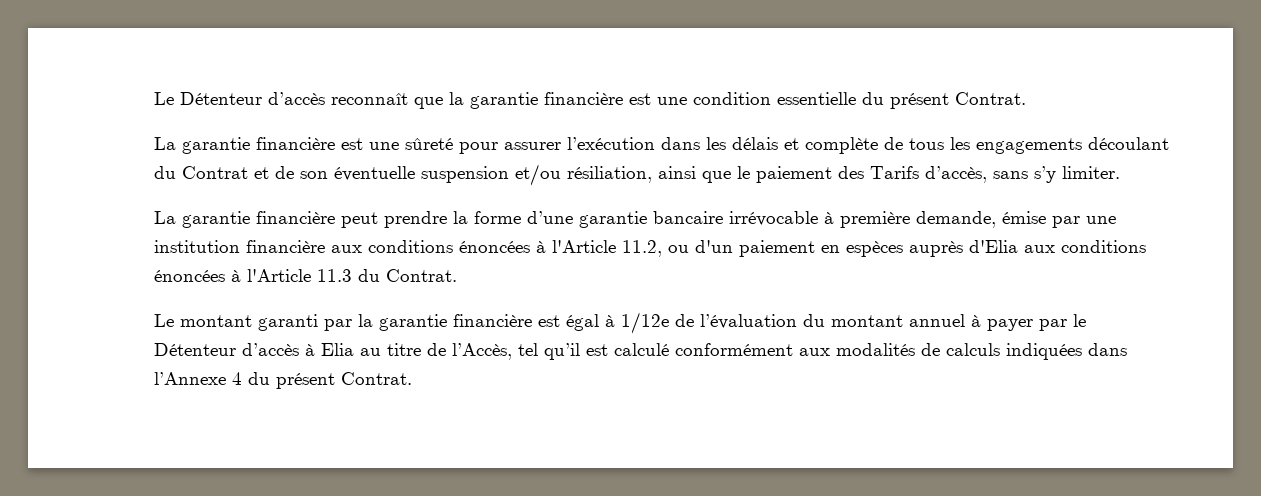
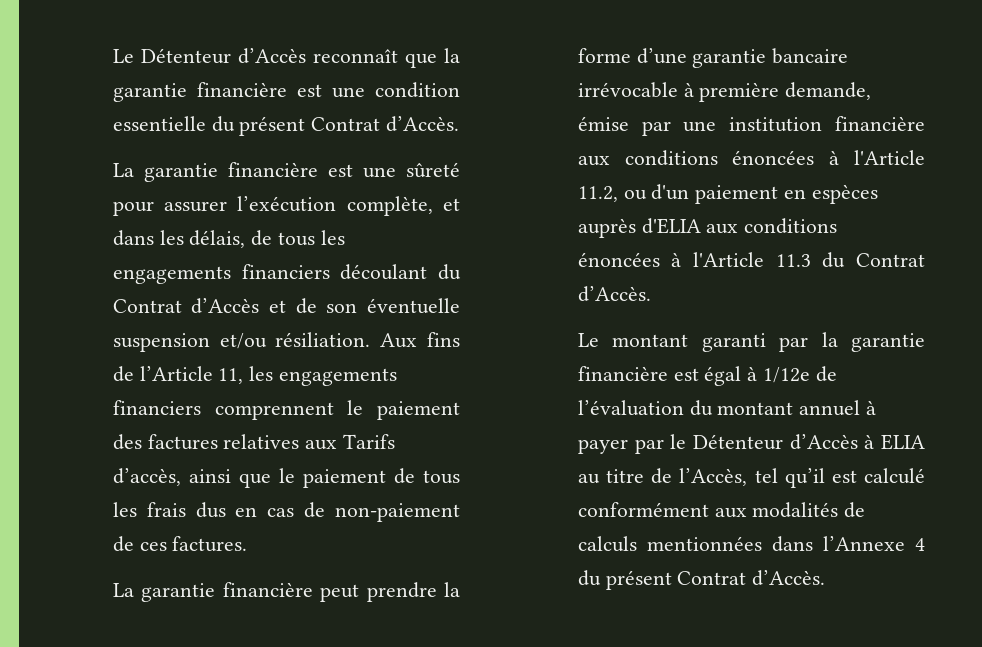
- Le Détenteur d’accès reconnaît que la garantie financière est une condition essentielle du présent Contrat.
+ Le Détenteur d’Accès reconnaît que la garantie financière est une condition essentielle du présent Contrat d’Accès.
- La garantie financière est une sûreté pour assurer l’exécution dans les délais et complète de tous les engagements découlant du Contrat et de son éventuelle suspension et/ou résiliation, ainsi que le paiement des Tarifs d’accès, sans s’y limiter.
+ La garantie financière est une sûreté pour assurer l’exécution complète, et dans les délais, de tous les engagements financiers découlant du Contrat d’Accès et de son éventuelle suspension et/ou résiliation. Aux fins de l’Article 11, les engagements financiers comprennent le paiement des factures relatives aux Tarifs d’accès, ainsi que le paiement de tous les frais dus en cas de non-paiement de ces factures.
- La garantie financière peut prendre la forme d’une garantie bancaire irrévocable à première demande, émise par une institution financière aux conditions énoncées à l'Article 11.2, ou d'un paiement en espèces auprès d'Elia aux conditions énoncées à l'Article 11.3 du Contrat.
+ La garantie financière peut prendre la forme d’une garantie bancaire irrévocable à première demande, émise par une institution financière aux conditions énoncées à l'Article 11.2, ou d'un paiement en espèces auprès d'ELIA aux conditions énoncées à l'Article 11.3 du Contrat d’Accès.
- Le montant garanti par la garantie financière est égal à 1/12e de l’évaluation du montant annuel à payer par le Détenteur d’accès à Elia au titre de l’Accès, tel qu’il est calculé conformément aux modalités de calculs indiquées dans l’Annexe 4 du présent Contrat.
+ Le montant garanti par la garantie financière est égal à 1/12e de l’évaluation du montant annuel à payer par le Détenteur d’Accès à ELIA au titre de l’Accès, tel qu’il est calculé conformément aux modalités de calculs mentionnées dans l’Annexe 4 du présent Contrat d’Accès.

